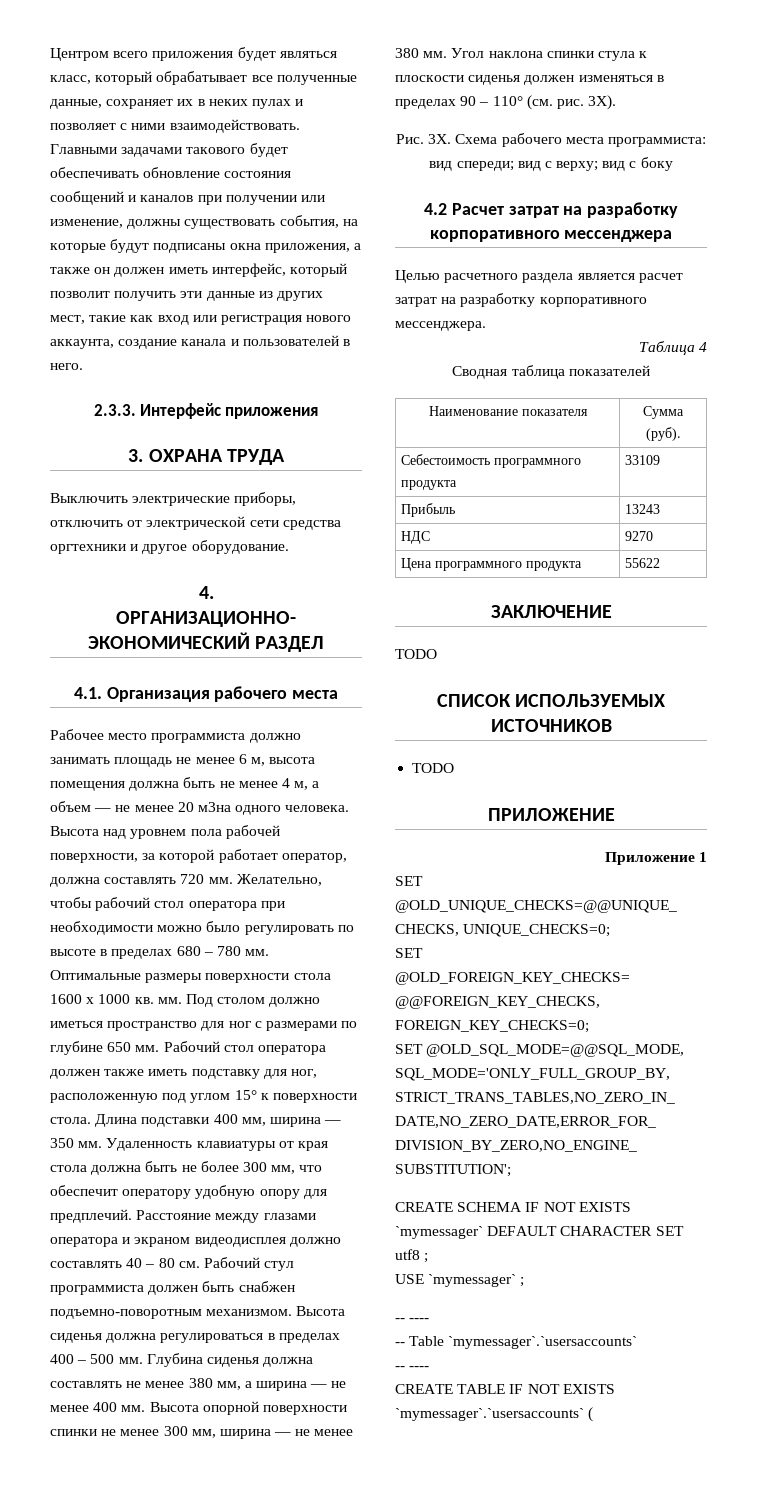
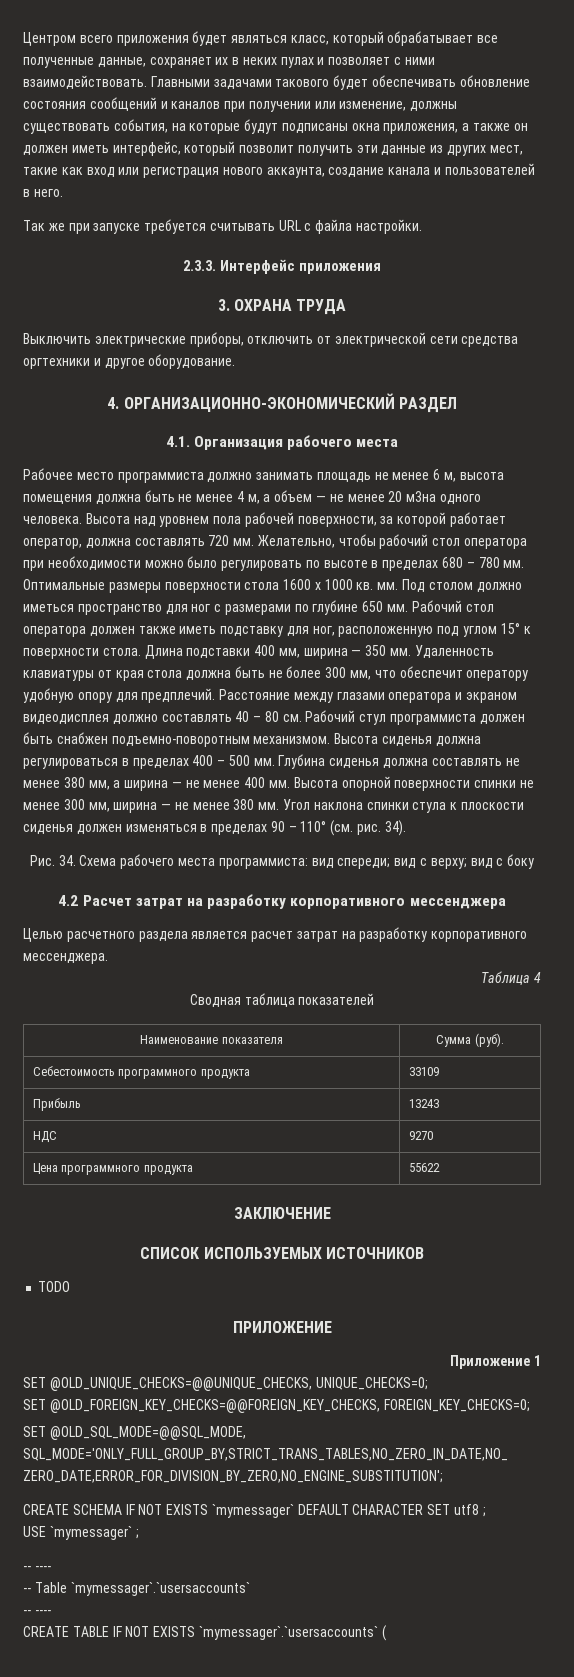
+ Так же при запуске требуется считывать URL с файла настройки.
- 3Х).
+ 34).
- Рис. 3Х. Схема рабочего места программиста: вид спереди; вид с верху; вид с боку
+ Рис. 34. Схема рабочего места программиста: вид спереди; вид с верху; вид с боку
  ЗАКЛЮЧЕНИЕ
- TODO

